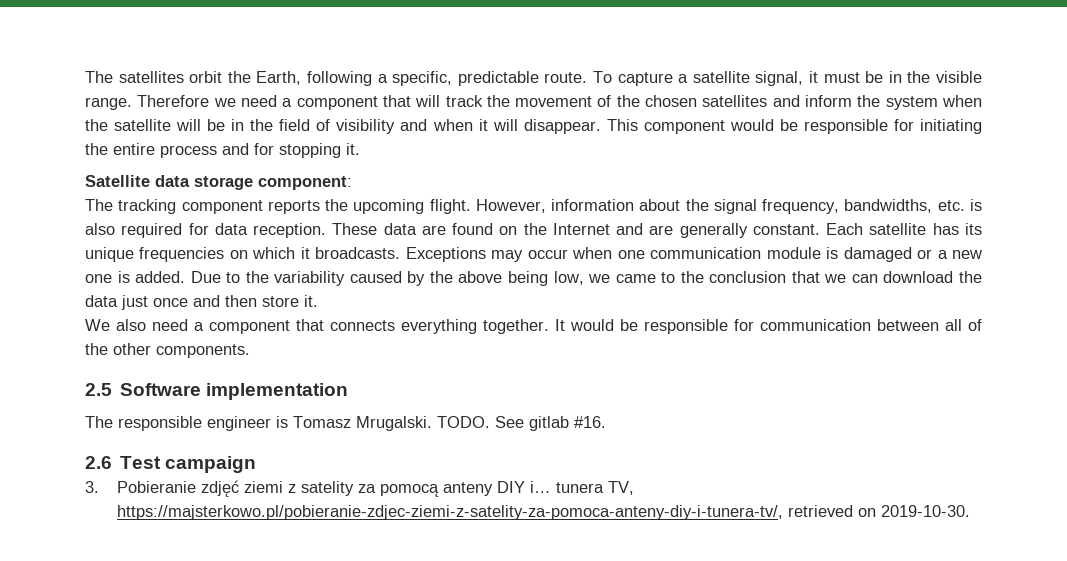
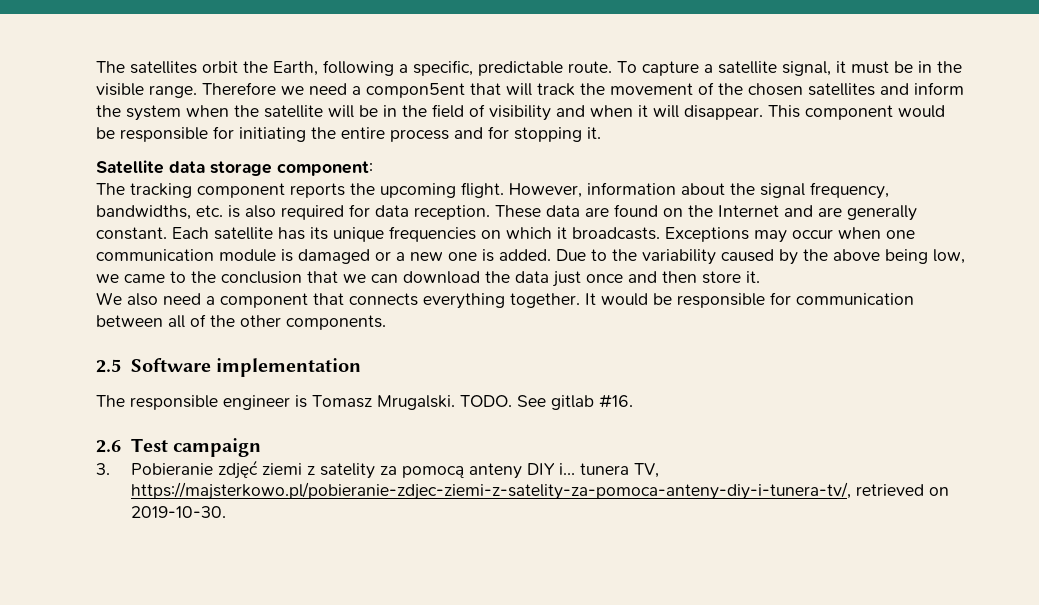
- Therefore we need a component that will track the movement of the chosen satellites and inform the system when the satellite will be in the field of visibility and when it will disappear.
+ Therefore we need a compon5ent that will track the movement of the chosen satellites and inform the system when the satellite will be in the field of visibility and when it will disappear.

